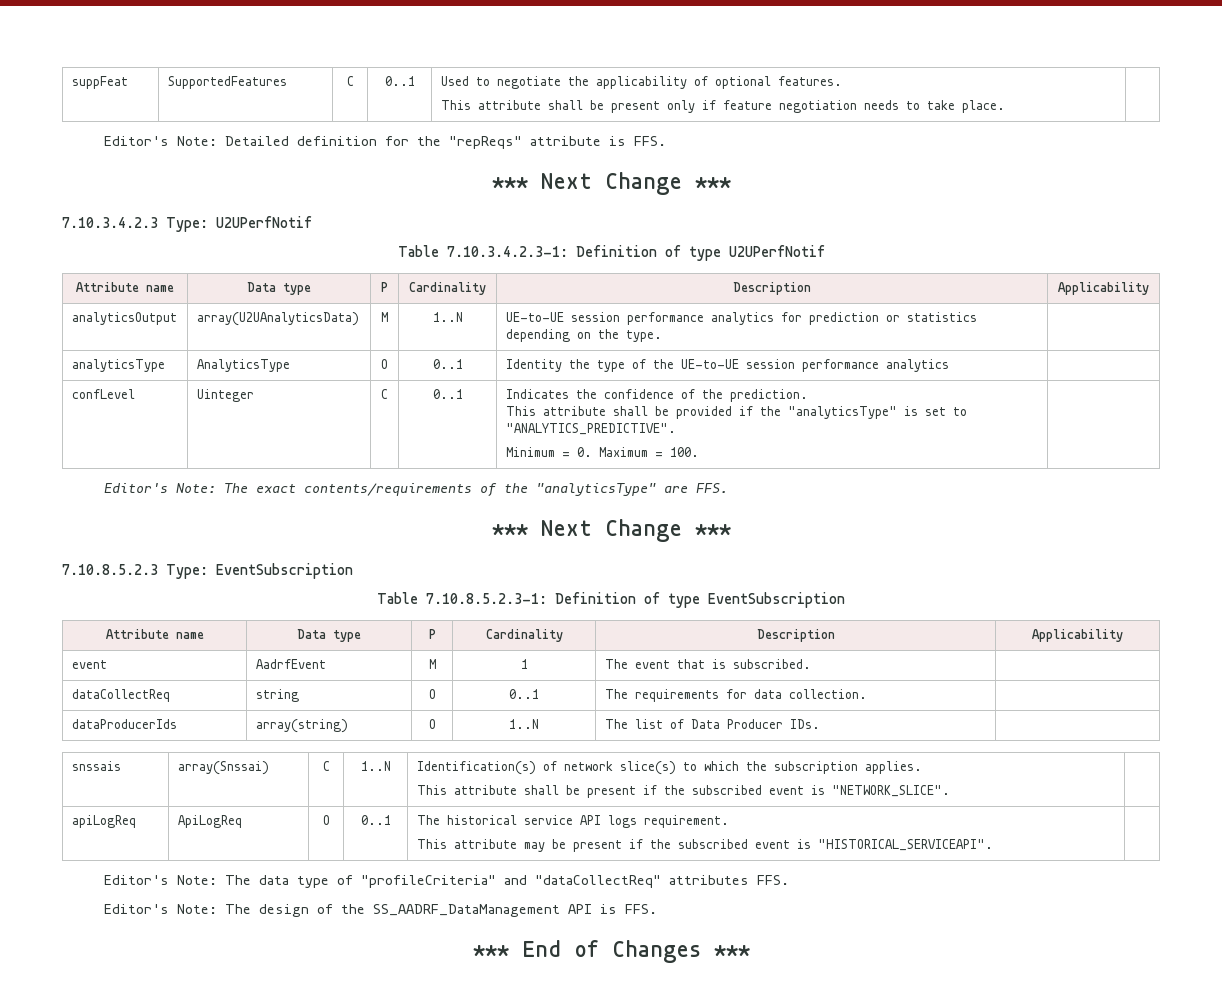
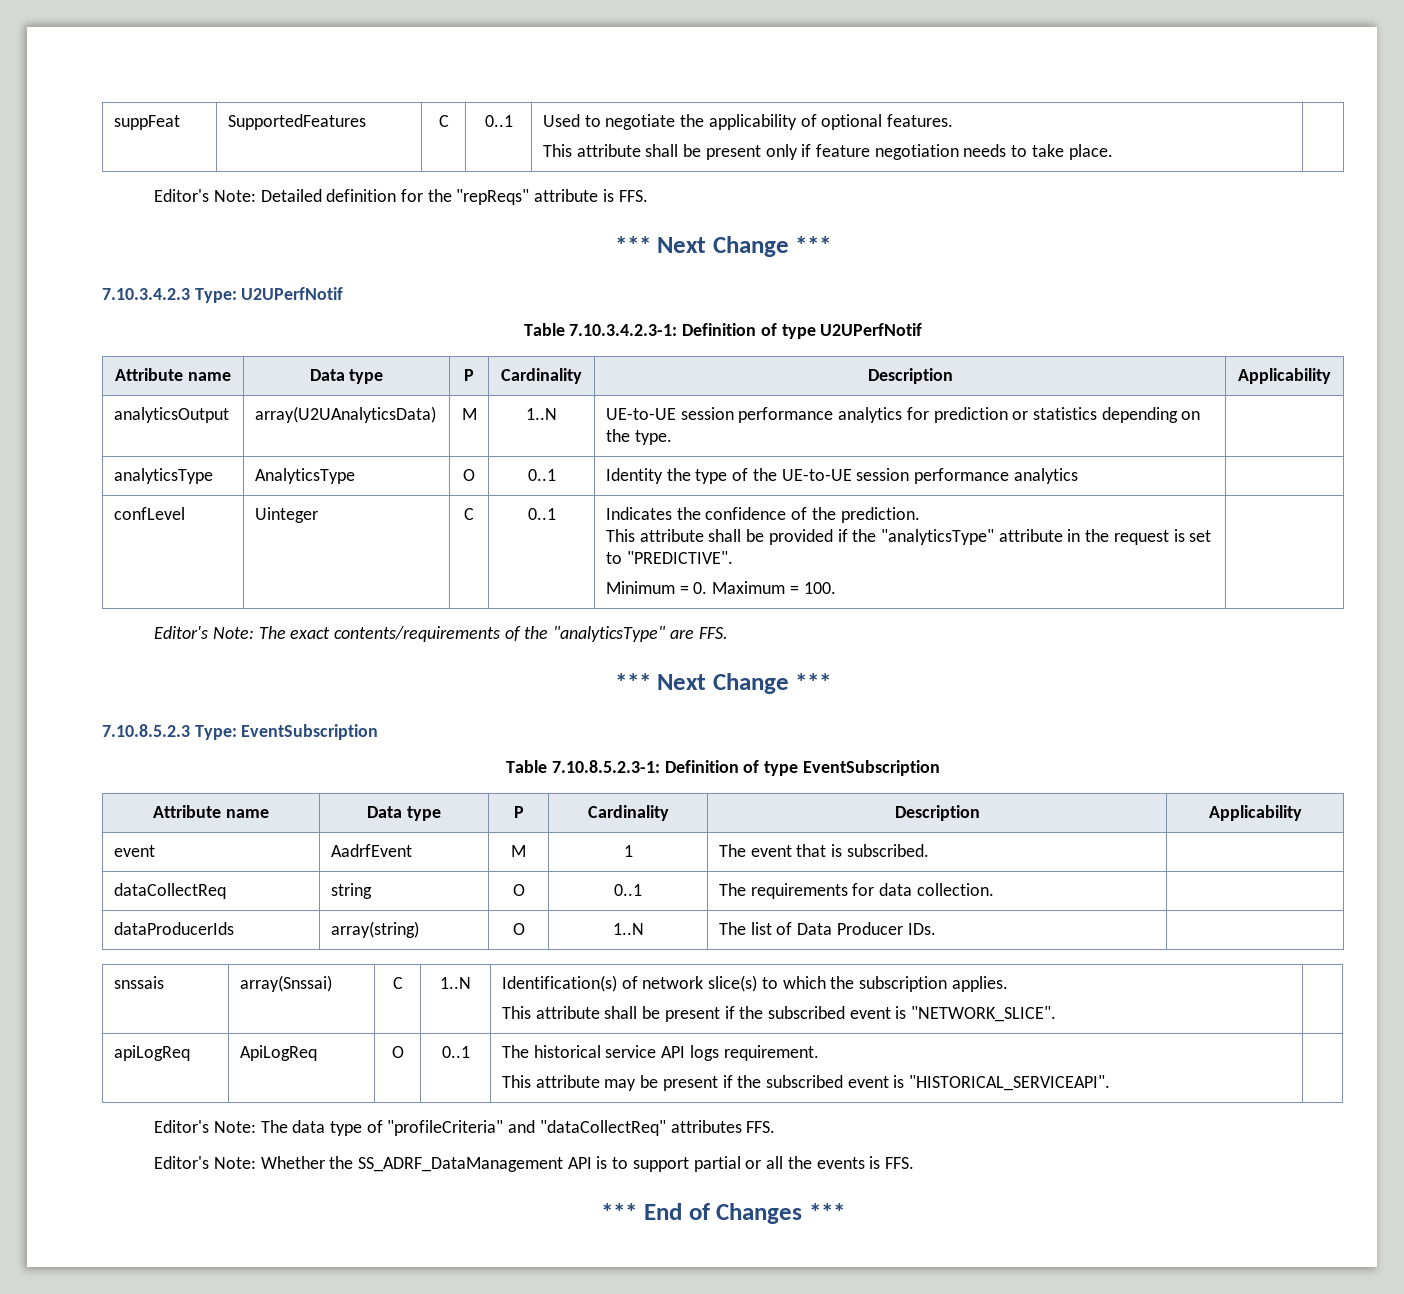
  confLevel | Uinteger | C | 0..1 | Indicates the confidence of the prediction.
- This attribute shall be provided if the "analyticsType" is set to "ANALYTICS_PREDICTIVE".
+ This attribute shall be provided if the "analyticsType" attribute in the request is set to "PREDICTIVE".
- Editor's Note: The design of the SS_AADRF_DataManagement API is FFS.
+ Editor's Note: Whether the SS_ADRF_DataManagement API is to support partial or all the events is FFS.

